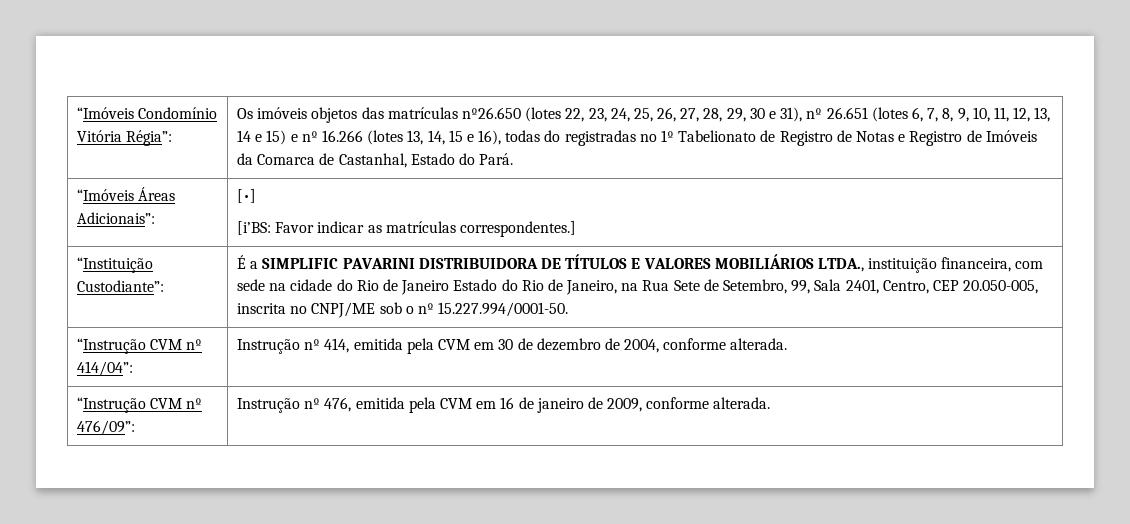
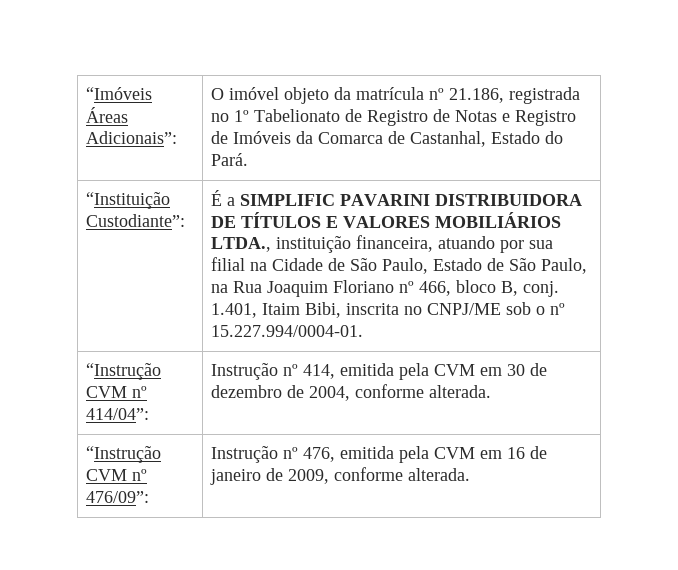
- “Imóveis Condomínio Vitória Régia”: | Os imóveis objetos das matrículas nº26.650 (lotes 22, 23, 24, 25, 26, 27, 28, 29, 30 e 31), nº 26.651 (lotes 6, 7, 8, 9, 10, 11, 12, 13, 14 e 15) e nº 16.266 (lotes 13, 14, 15 e 16), todas do registradas no 1º Tabelionato de Registro de Notas e Registro de Imóveis da Comarca de Castanhal, Estado do Pará.
+ “Imóveis Áreas Adicionais”: | O imóvel objeto da matrícula nº 21.186, registrada no 1º Tabelionato de Registro de Notas e Registro de Imóveis da Comarca de Castanhal, Estado do Pará.
- “Imóveis Áreas Adicionais”: | [•]
- [i’BS: Favor indicar as matrículas correspondentes.]
- É a SIMPLIFIC PAVARINI DISTRIBUIDORA DE TÍTULOS E VALORES MOBILIÁRIOS LTDA., instituição financeira, com sede na cidade do Rio de Janeiro Estado do Rio de Janeiro, na Rua Sete de Setembro, 99, Sala 2401, Centro, CEP 20.050-005, inscrita no CNPJ/ME sob o nº 15.227.994/0001-50.
+ É a SIMPLIFIC PAVARINI DISTRIBUIDORA DE TÍTULOS E VALORES MOBILIÁRIOS LTDA., instituição financeira, atuando por sua filial na Cidade de São Paulo, Estado de São Paulo, na Rua Joaquim Floriano nº 466, bloco B, conj. 1.401, Itaim Bibi, inscrita no CNPJ/ME sob o nº 15.227.994/0004-01.

